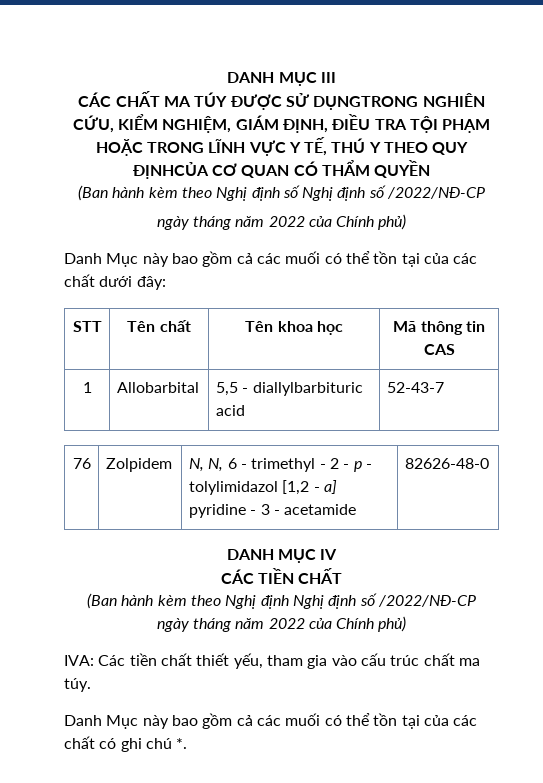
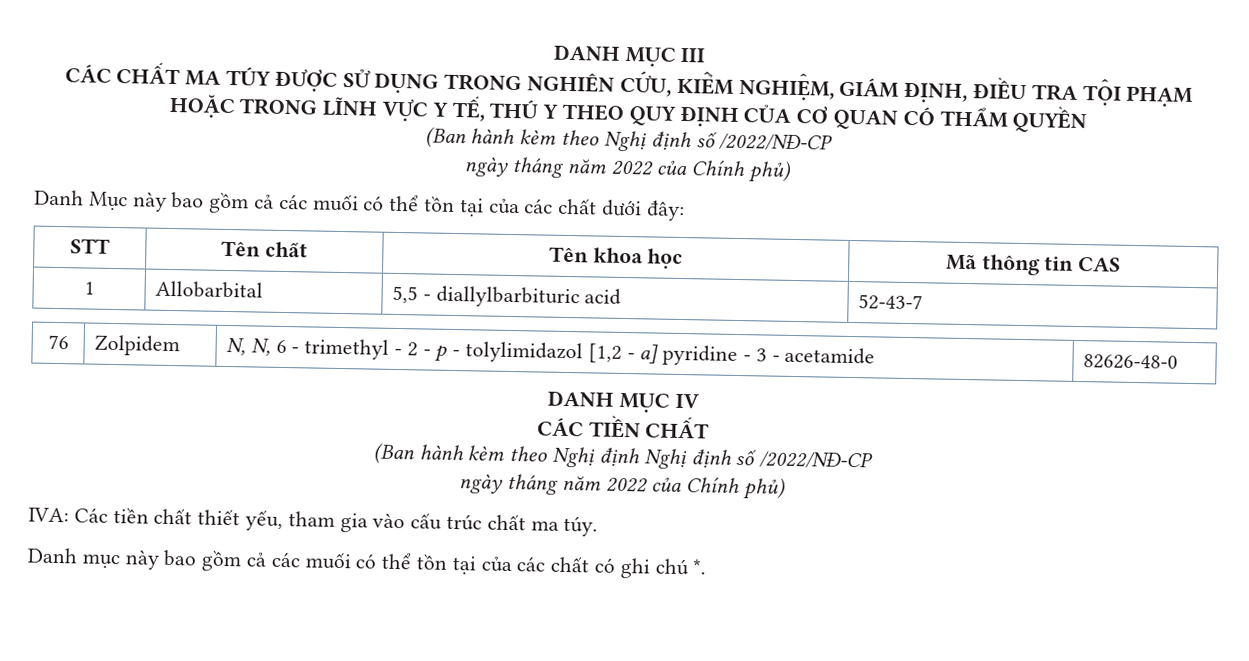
- CÁC CHẤT MA TÚY ĐƯỢC SỬ DỤNGTRONG NGHIÊN CỨU, KIỂM NGHIỆM, GIÁM ĐỊNH, ĐIỀU TRA TỘI PHẠM HOẶC TRONG LĨNH VỰC Y TẾ, THÚ Y THEO QUY ĐỊNHCỦA CƠ QUAN CÓ THẨM QUYỀN
+ CÁC CHẤT MA TÚY ĐƯỢC SỬ DỤNG TRONG NGHIÊN CỨU, KIỂM NGHIỆM, GIÁM ĐỊNH, ĐIỀU TRA TỘI PHẠM HOẶC TRONG LĨNH VỰC Y TẾ, THÚ Y THEO QUY ĐỊNH CỦA CƠ QUAN CÓ THẨM QUYỀN
- (Ban hành kèm theo Nghị định số Nghị định số /2022/NĐ-CP
+ (Ban hành kèm theo Nghị định số /2022/NĐ-CP
- Danh Mục này bao gồm cả các muối có thể tồn tại của các chất có ghi chú *.
+ Danh mục này bao gồm cả các muối có thể tồn tại của các chất có ghi chú *.

